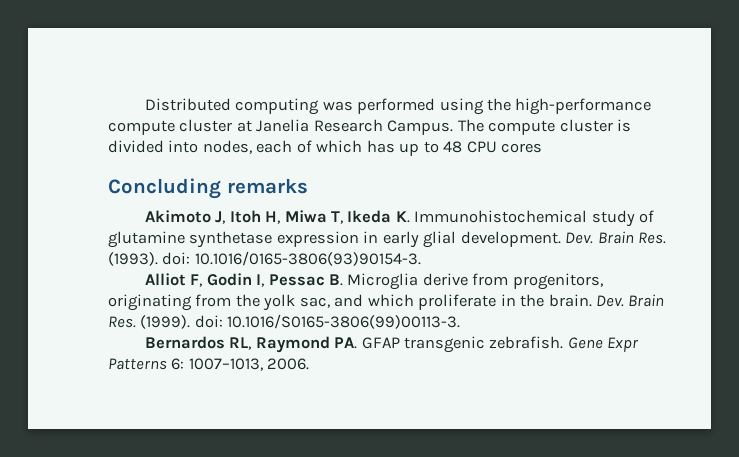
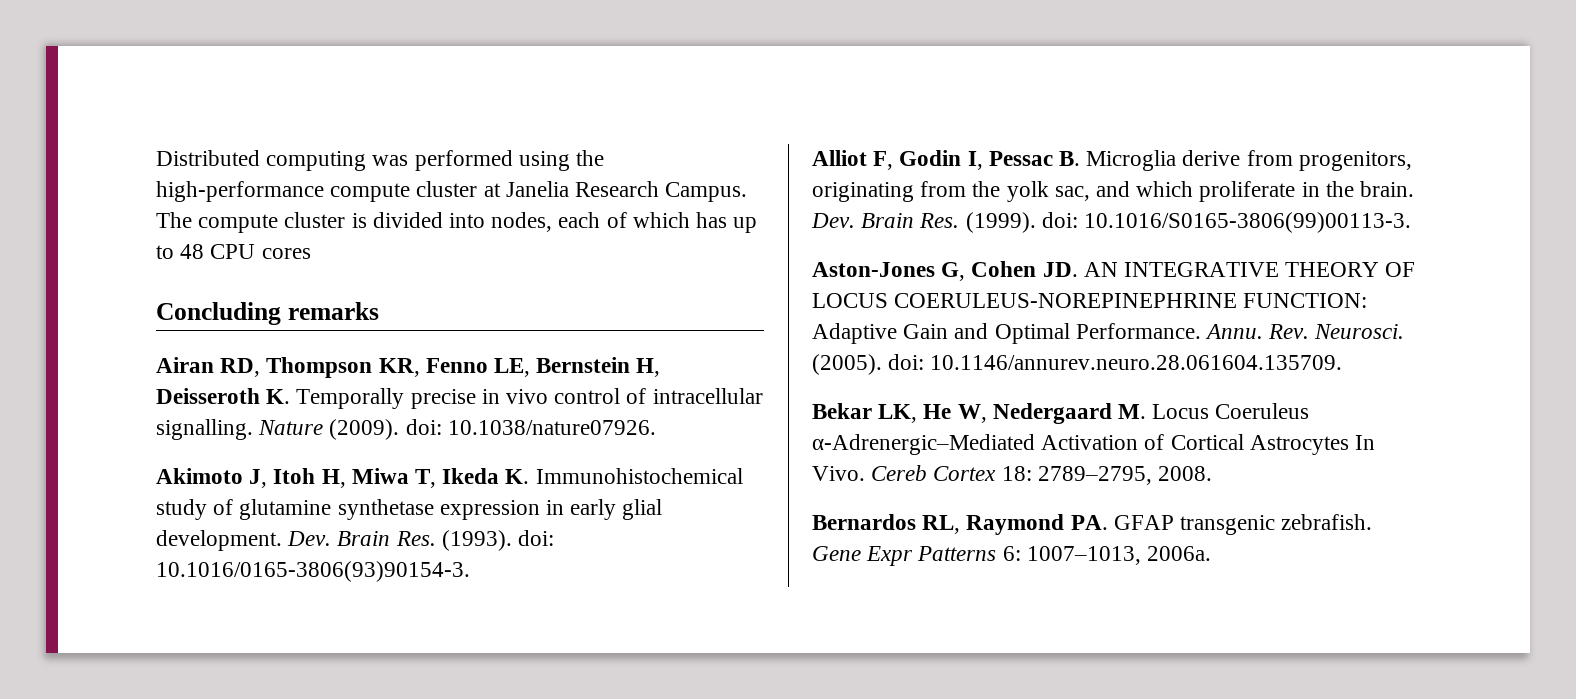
+ Airan RD, Thompson KR, Fenno LE, Bernstein H, Deisseroth K. Temporally precise in vivo control of intracellular signalling. Nature (2009). doi: 10.1038/nature07926.
+ Aston-Jones G, Cohen JD. AN INTEGRATIVE THEORY OF LOCUS COERULEUS-NOREPINEPHRINE FUNCTION: Adaptive Gain and Optimal Performance. Annu. Rev. Neurosci. (2005). doi: 10.1146/annurev.neuro.28.061604.135709.
+ Bekar LK, He W, Nedergaard M. Locus Coeruleus α-Adrenergic–Mediated Activation of Cortical Astrocytes In Vivo. Cereb Cortex 18: 2789–2795, 2008.
- Gene Expr Patterns 6: 1007–1013, 2006.
+ Gene Expr Patterns 6: 1007–1013, 2006a.

